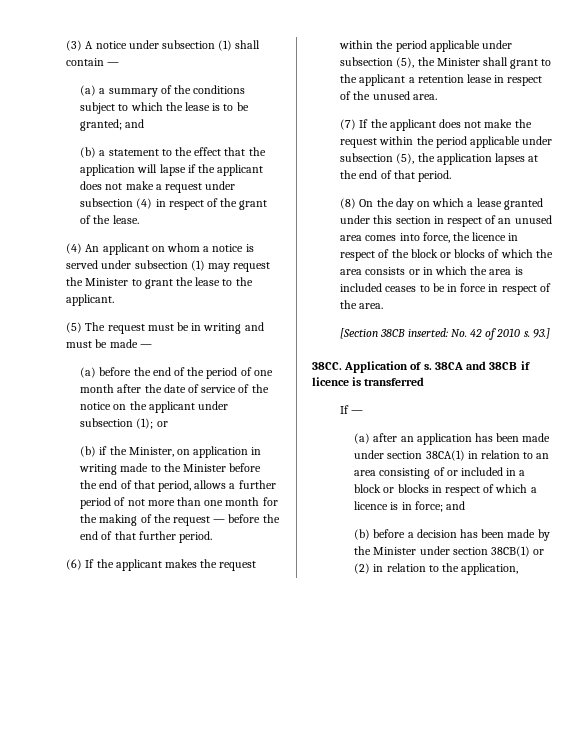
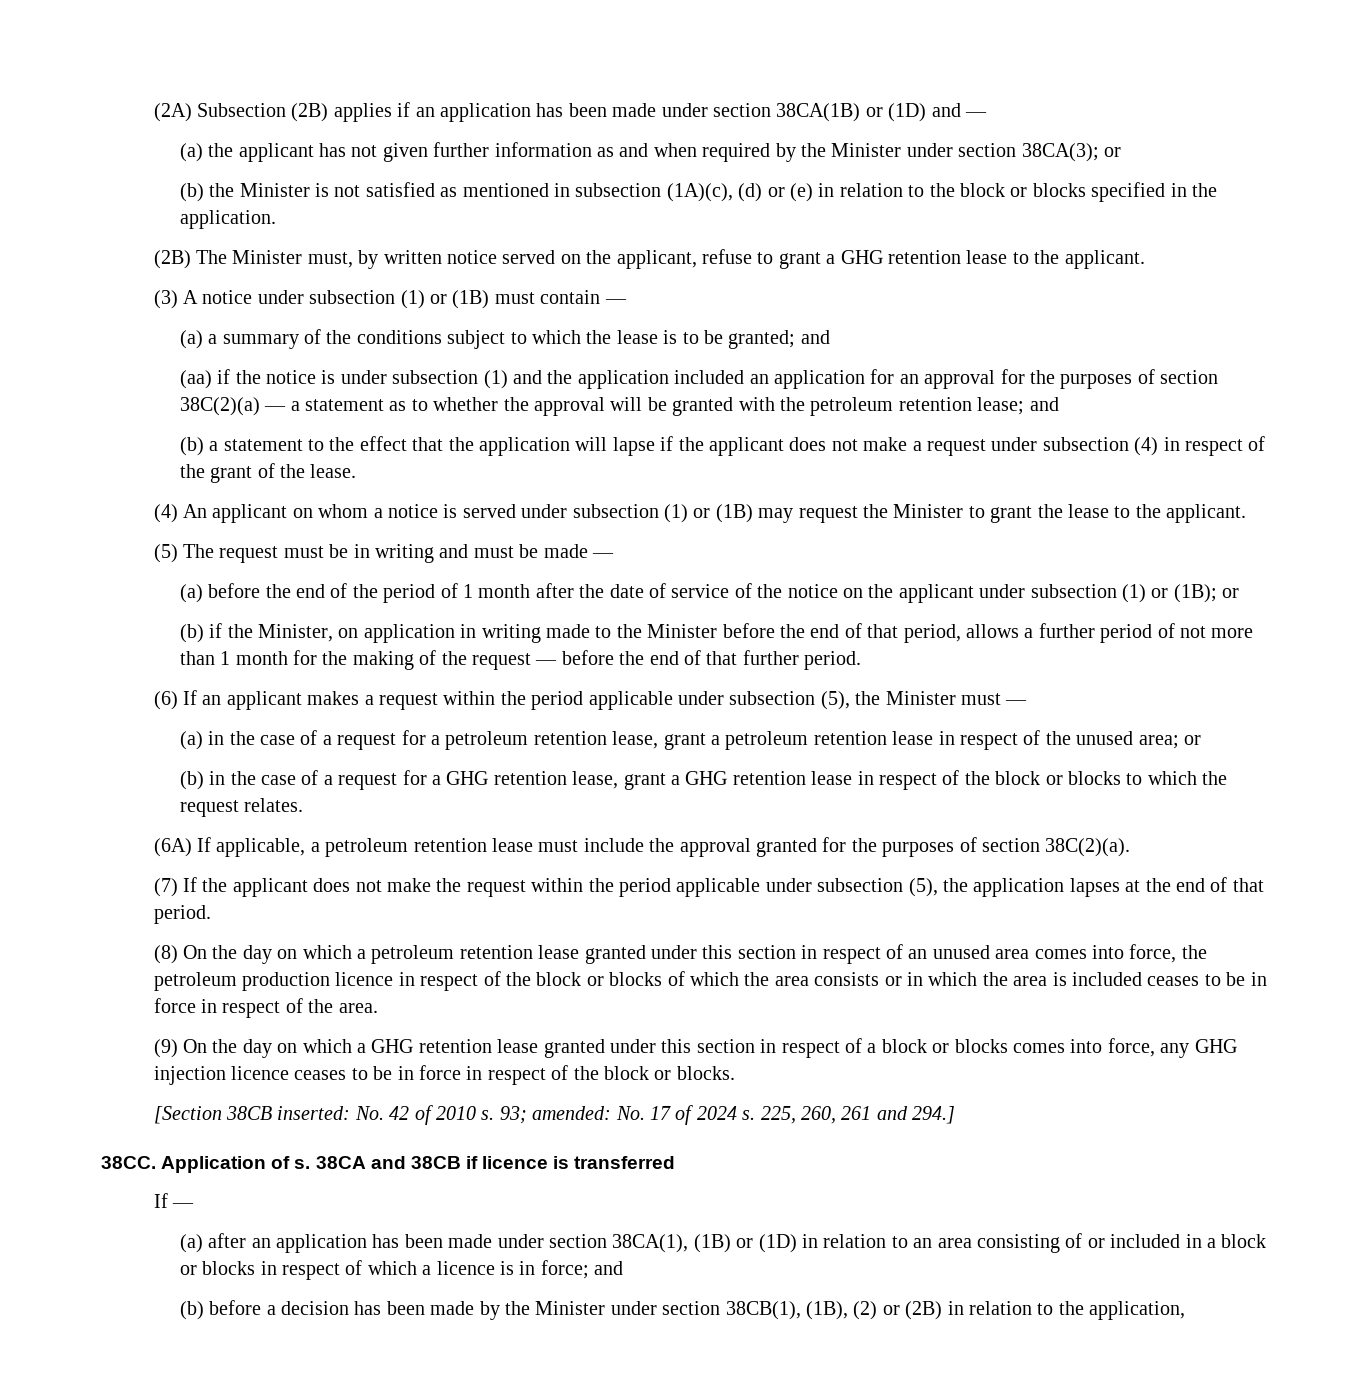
+ (2A) Subsection (2B) applies if an application has been made under section 38CA(1B) or (1D) and —
+ (a) the applicant has not given further information as and when required by the Minister under section 38CA(3); or
+ (b) the Minister is not satisfied as mentioned in subsection (1A)(c), (d) or (e) in relation to the block or blocks specified in the application.
+ (2B) The Minister must, by written notice served on the applicant, refuse to grant a GHG retention lease to the applicant.
- (3) A notice under subsection (1) shall contain —
+ (3) A notice under subsection (1) or (1B) must contain —
+ (aa) if the notice is under subsection (1) and the application included an application for an approval for the purposes of section 38C(2)(a) — a statement as to whether the approval will be granted with the petroleum retention lease; and
- (4) An applicant on whom a notice is served under subsection (1) may request the Minister to grant the lease to the applicant.
+ (4) An applicant on whom a notice is served under subsection (1) or (1B) may request the Minister to grant the lease to the applicant.
- (a) before the end of the period of one month after the date of service of the notice on the applicant under subsection (1); or
+ (a) before the end of the period of 1 month after the date of service of the notice on the applicant under subsection (1) or (1B); or
- (b) if the Minister, on application in writing made to the Minister before the end of that period, allows a further period of not more than one month for the making of the request — before the end of that further period.
+ (b) if the Minister, on application in writing made to the Minister before the end of that period, allows a further period of not more than 1 month for the making of the request — before the end of that further period.
- (6) If the applicant makes the request within the period applicable under subsection (5), the Minister shall grant to the applicant a retention lease in respect of the unused area.
+ (6) If an applicant makes a request within the period applicable under subsection (5), the Minister must —
+ (a) in the case of a request for a petroleum retention lease, grant a petroleum retention lease in respect of the unused area; or
+ (b) in the case of a request for a GHG retention lease, grant a GHG retention lease in respect of the block or blocks to which the request relates.
+ (6A) If applicable, a petroleum retention lease must include the approval granted for the purposes of section 38C(2)(a).
- (8) On the day on which a lease granted under this section in respect of an unused area comes into force, the licence in respect of the block or blocks of which the area consists or in which the area is included ceases to be in force in respect of the area.
+ (8) On the day on which a petroleum retention lease granted under this section in respect of an unused area comes into force, the petroleum production licence in respect of the block or blocks of which the area consists or in which the area is included ceases to be in force in respect of the area.
+ (9) On the day on which a GHG retention lease granted under this section in respect of a block or blocks comes into force, any GHG injection licence ceases to be in force in respect of the block or blocks.
- 93.]
+ 93; amended: No. 17 of 2024 s. 225, 260, 261 and 294.]
- (a) after an application has been made under section 38CA(1) in relation to an area consisting of or included in a block or blocks in respect of which a licence is in force; and
+ (a) after an application has been made under section 38CA(1), (1B) or (1D) in relation to an area consisting of or included in a block or blocks in respect of which a licence is in force; and
- (b) before a decision has been made by the Minister under section 38CB(1) or (2) in relation to the application,
+ (b) before a decision has been made by the Minister under section 38CB(1), (1B), (2) or (2B) in relation to the application,

